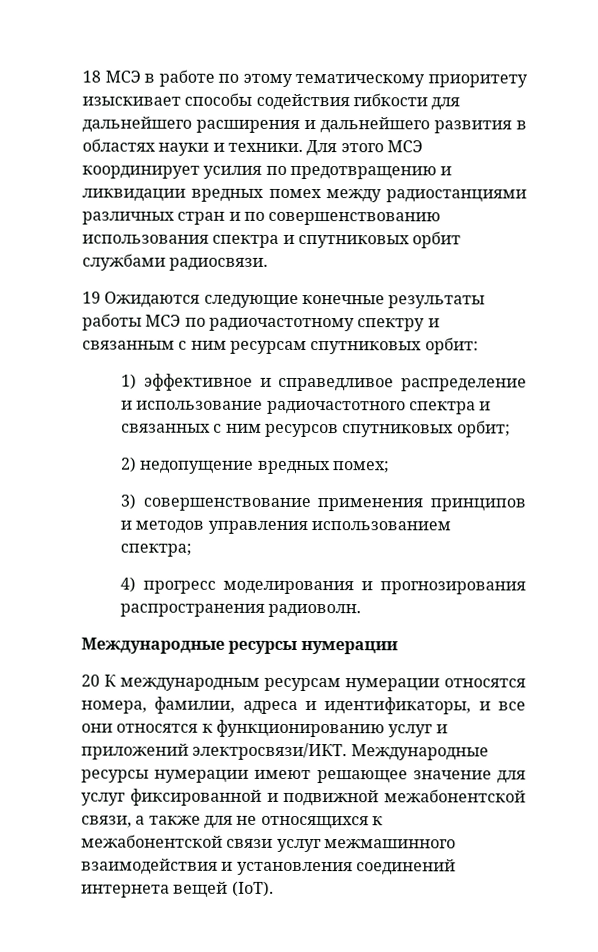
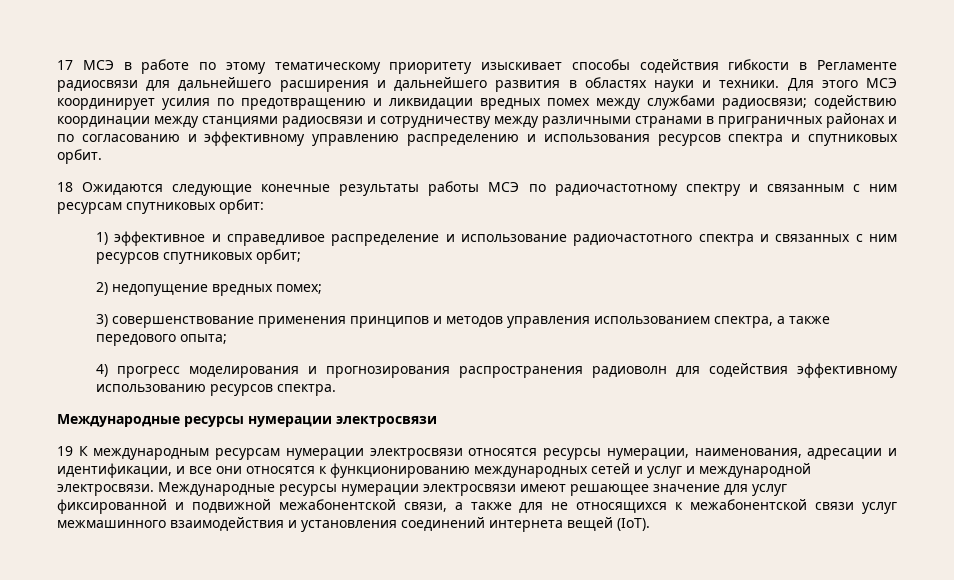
- 18 МСЭ в работе по этому тематическому приоритету изыскивает способы содействия гибкости для дальнейшего расширения и дальнейшего развития в областях науки и техники.
+ 17 МСЭ в работе по этому тематическому приоритету изыскивает способы содействия гибкости в Регламенте радиосвязи для дальнейшего расширения и дальнейшего развития в областях науки и техники.
- Для этого МСЭ координирует усилия по предотвращению и ликвидации вредных помех между радиостанциями различных стран и по совершенствованию использования спектра и спутниковых орбит службами радиосвязи.
- 19 Ожидаются следующие конечные результаты работы МСЭ по радиочастотному спектру и связанным с ним ресурсам спутниковых орбит:
+ Для этого МСЭ координирует усилия по предотвращению и ликвидации вредных помех между службами радиосвязи; содействию координации между станциями радиосвязи и сотрудничеству между различными странами в приграничных районах и по согласованию и эффективному управлению распределению и использования ресурсов спектра и спутниковых орбит.
+ 18 Ожидаются следующие конечные результаты работы МСЭ по радиочастотному спектру и связанным с ним ресурсам спутниковых орбит:
- 3) совершенствование применения принципов и методов управления использованием спектра;
+ 3) совершенствование применения принципов и методов управления использованием спектра, а также передового опыта;
- 4) прогресс моделирования и прогнозирования распространения радиоволн.
- Международные ресурсы нумерации
- 20 К международным ресурсам нумерации относятся номера, фамилии, адреса и идентификаторы, и все они относятся к функционированию услуг и приложений электросвязи/ИКТ. Международные ресурсы нумерации имеют решающее значение для услуг фиксированной и подвижной межабонентской связи, а также для не относящихся к межабонентской связи услуг межмашинного взаимодействия и установления соединений интернета вещей (IoT).
+ 4) прогресс моделирования и прогнозирования распространения радиоволн для содействия эффективному использованию ресурсов спектра.
+ Международные ресурсы нумерации электросвязи
+ 19 К международным ресурсам нумерации электросвязи относятся ресурсы нумерации, наименования, адресации и идентификации, и все они относятся к функционированию международных сетей и услуг и международной электросвязи. Международные ресурсы нумерации электросвязи имеют решающее значение для услуг фиксированной и подвижной межабонентской связи, а также для не относящихся к межабонентской связи услуг межмашинного взаимодействия и установления соединений интернета вещей (IoT).

